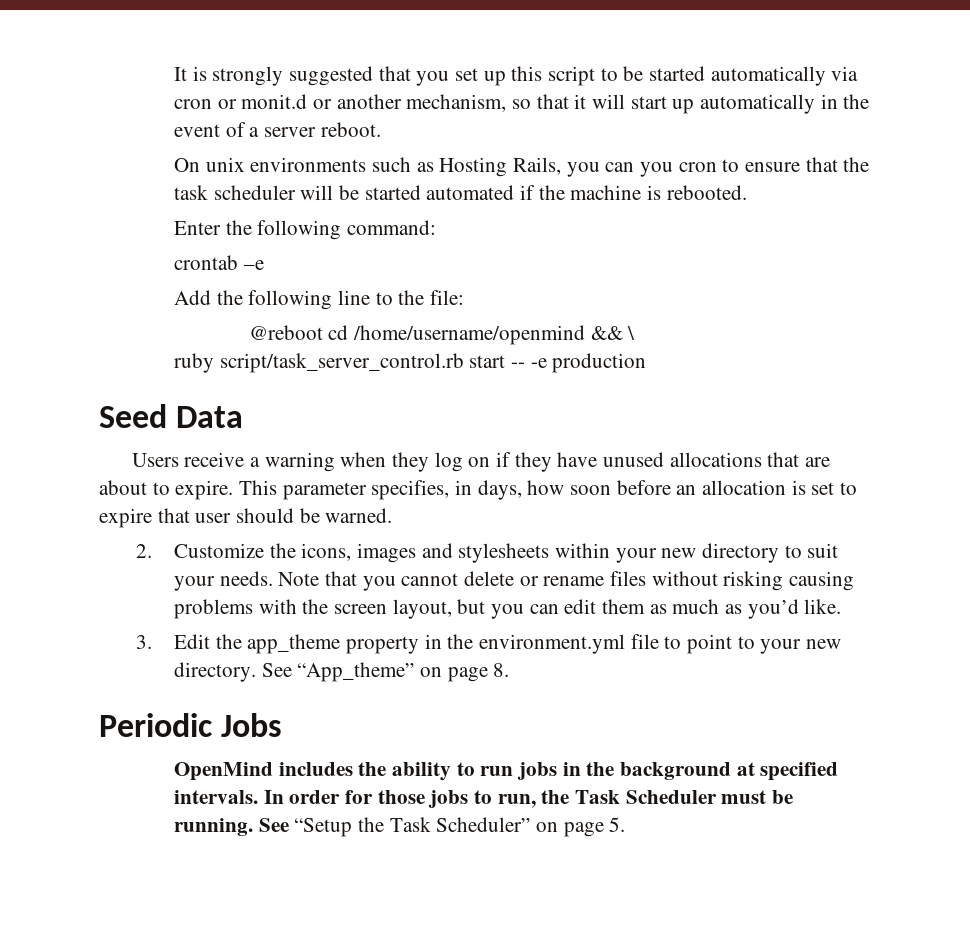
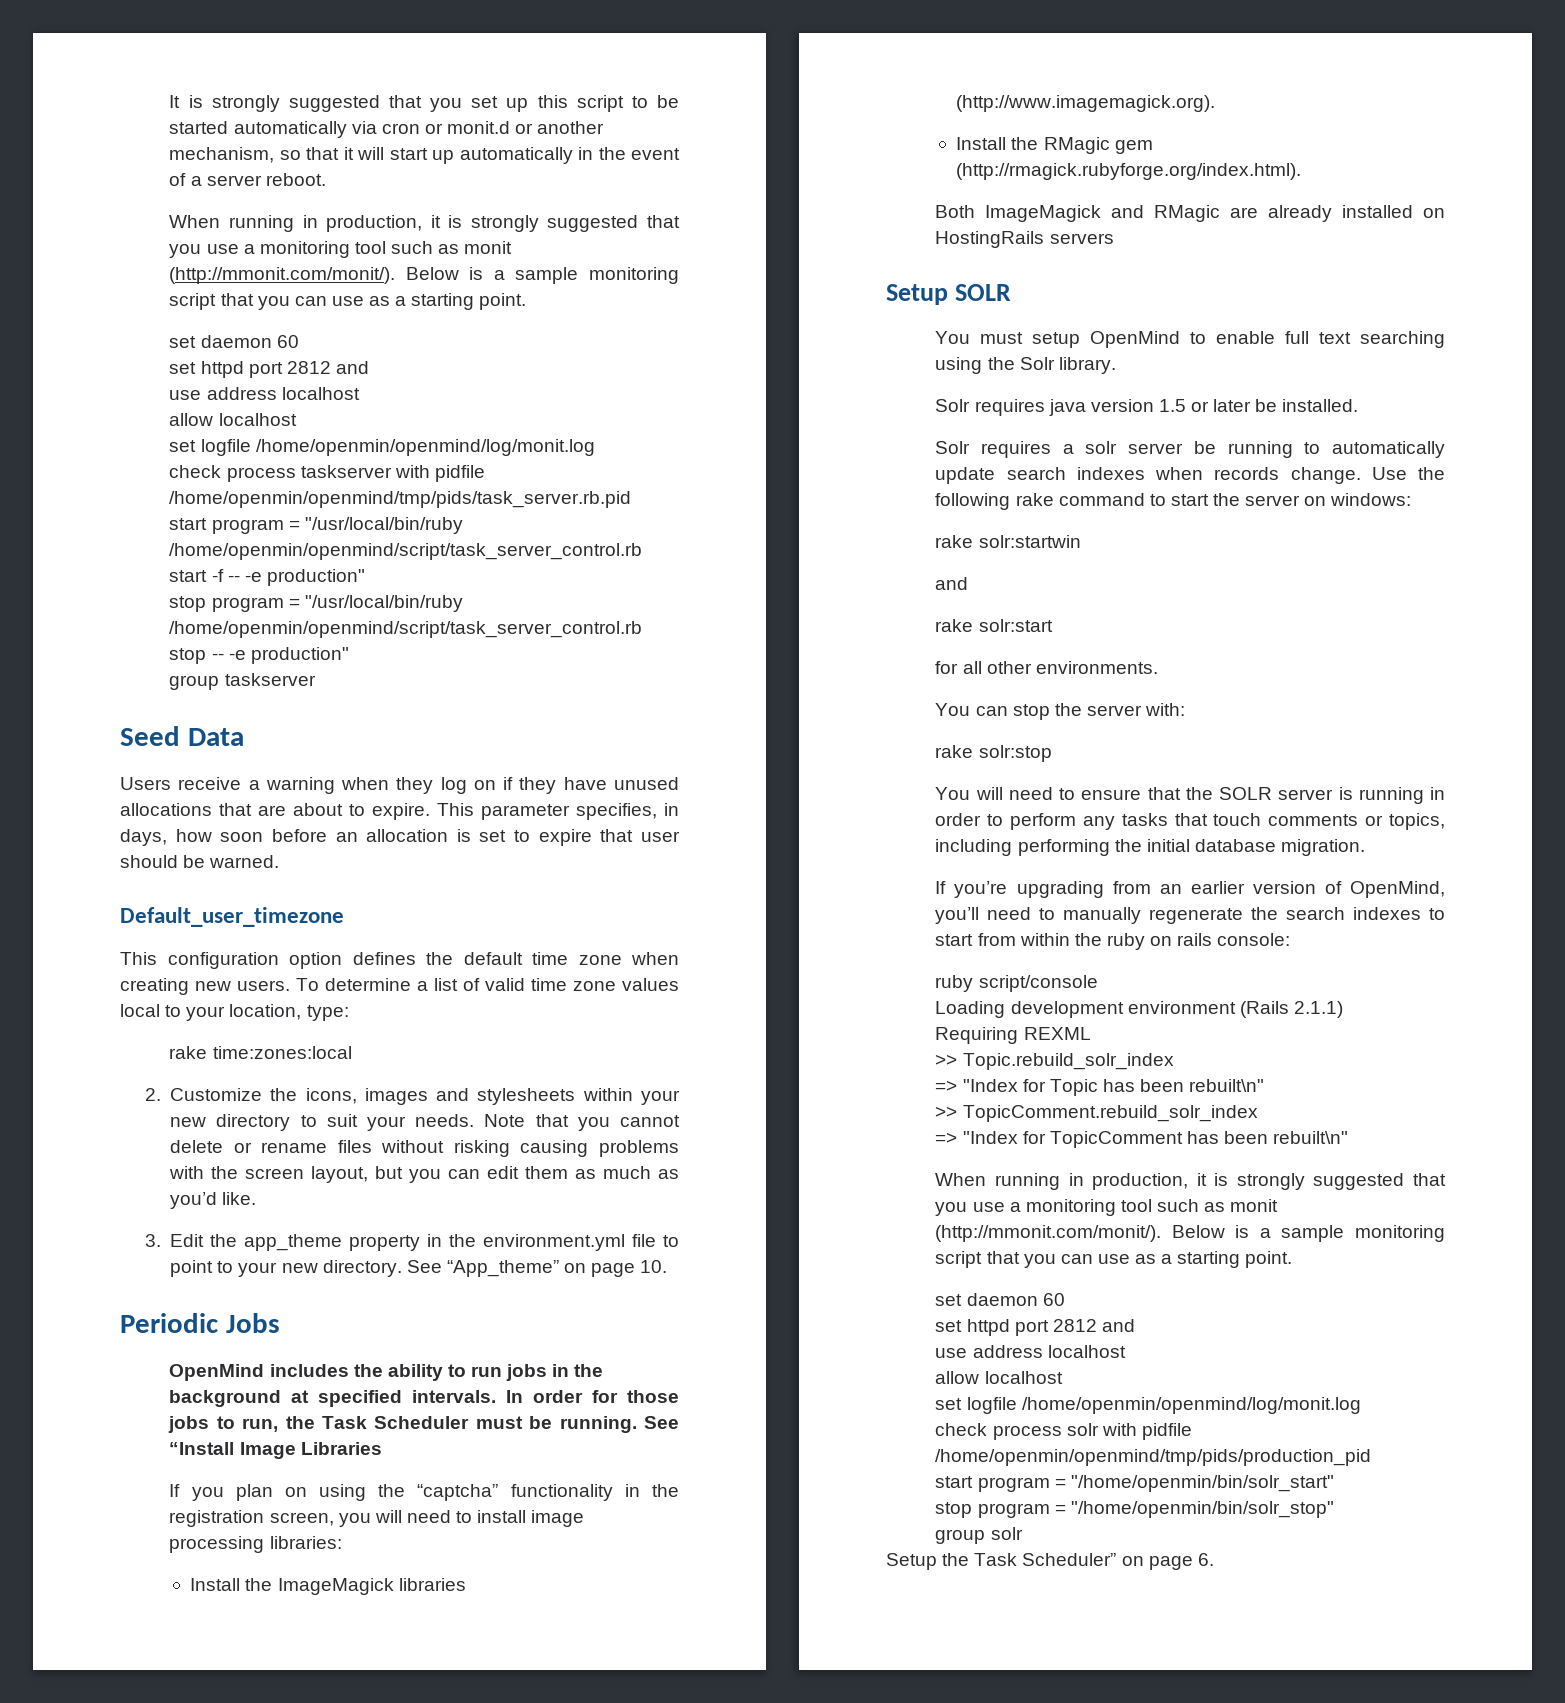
  It is strongly suggested that you set up this script to be started automatically via cron or monit.d or another mechanism, so that it will start up automatically in the event of a server reboot.
- On unix environments such as Hosting Rails, you can you cron to ensure that the task scheduler will be started automated if the machine is rebooted.
- Enter the following command:
- crontab –e
- Add the following line to the file:
- @reboot cd /home/username/openmind && \
- ruby script/task_server_control.rb start -- -e production
+ When running in production, it is strongly suggested that you use a monitoring tool such as monit (http://mmonit.com/monit/). Below is a sample monitoring script that you can use as a starting point.
+ set daemon 60
+ set httpd port 2812 and
+ use address localhost
+ allow localhost
+ set logfile /home/openmin/openmind/log/monit.log
+ check process taskserver with pidfile /home/openmin/openmind/tmp/pids/task_server.rb.pid
+ start program = "/usr/local/bin/ruby /home/openmin/openmind/script/task_server_control.rb start -f -- -e production"
+ stop program = "/usr/local/bin/ruby /home/openmin/openmind/script/task_server_control.rb stop -- -e production"
+ group taskserver
+ Default_user_timezone
+ This configuration option defines the default time zone when creating new users. To determine a list of valid time zone values local to your location, type:
+ rake time:zones:local
- See “App_theme” on page 8.
+ See “App_theme” on page 10.
- See “Setup the Task Scheduler” on page 5.
+ See “Install Image Libraries
+ If you plan on using the “captcha” functionality in the registration screen, you will need to install image processing libraries:
+ Install the ImageMagick libraries (http://www.imagemagick.org).
+ Install the RMagic gem (http://rmagick.rubyforge.org/index.html).
+ Both ImageMagick and RMagic are already installed on HostingRails servers
+ Setup SOLR
+ You must setup OpenMind to enable full text searching using the Solr library.
+ Solr requires java version 1.5 or later be installed.
+ Solr requires a solr server be running to automatically update search indexes when records change. Use the following rake command to start the server on windows:
+ rake solr:startwin
+ and
+ rake solr:start
+ for all other environments.
+ You can stop the server with:
+ rake solr:stop
+ You will need to ensure that the SOLR server is running in order to perform any tasks that touch comments or topics, including performing the initial database migration.
+ If you’re upgrading from an earlier version of OpenMind, you’ll need to manually regenerate the search indexes to start from within the ruby on rails console:
+ ruby script/console
+ Loading development environment (Rails 2.1.1)
+ Requiring REXML
+ >> Topic.rebuild_solr_index
+ => "Index for Topic has been rebuilt\n"
+ >> TopicComment.rebuild_solr_index
+ => "Index for TopicComment has been rebuilt\n"
+ When running in production, it is strongly suggested that you use a monitoring tool such as monit (http://mmonit.com/monit/). Below is a sample monitoring script that you can use as a starting point.
+ set daemon 60
+ set httpd port 2812 and
+ use address localhost
+ allow localhost
+ set logfile /home/openmin/openmind/log/monit.log
+ check process solr with pidfile /home/openmin/openmind/tmp/pids/production_pid
+ start program = "/home/openmin/bin/solr_start"
+ stop program = "/home/openmin/bin/solr_stop"
+ group solr
+ Setup the Task Scheduler” on page 6.

